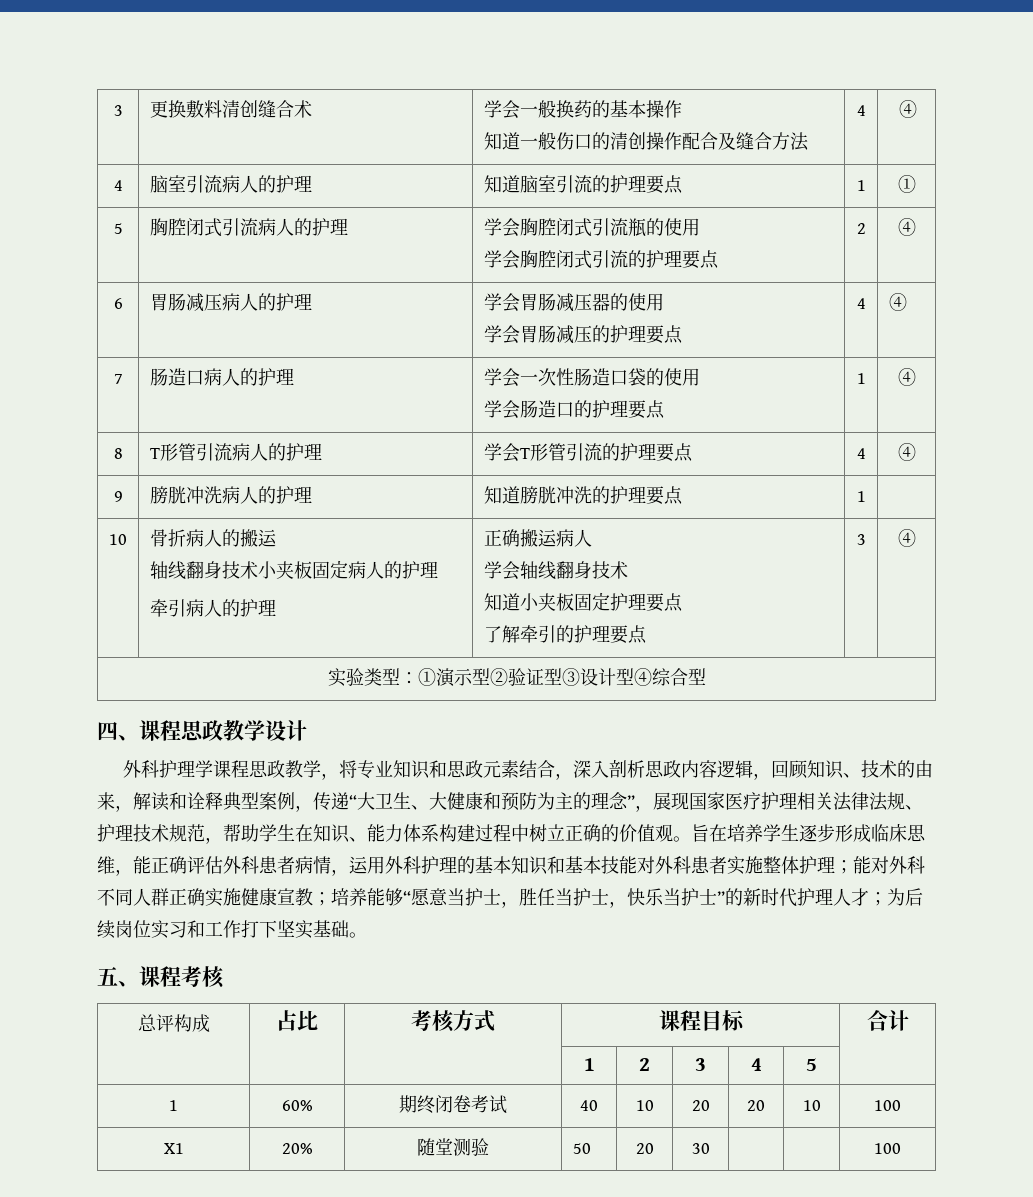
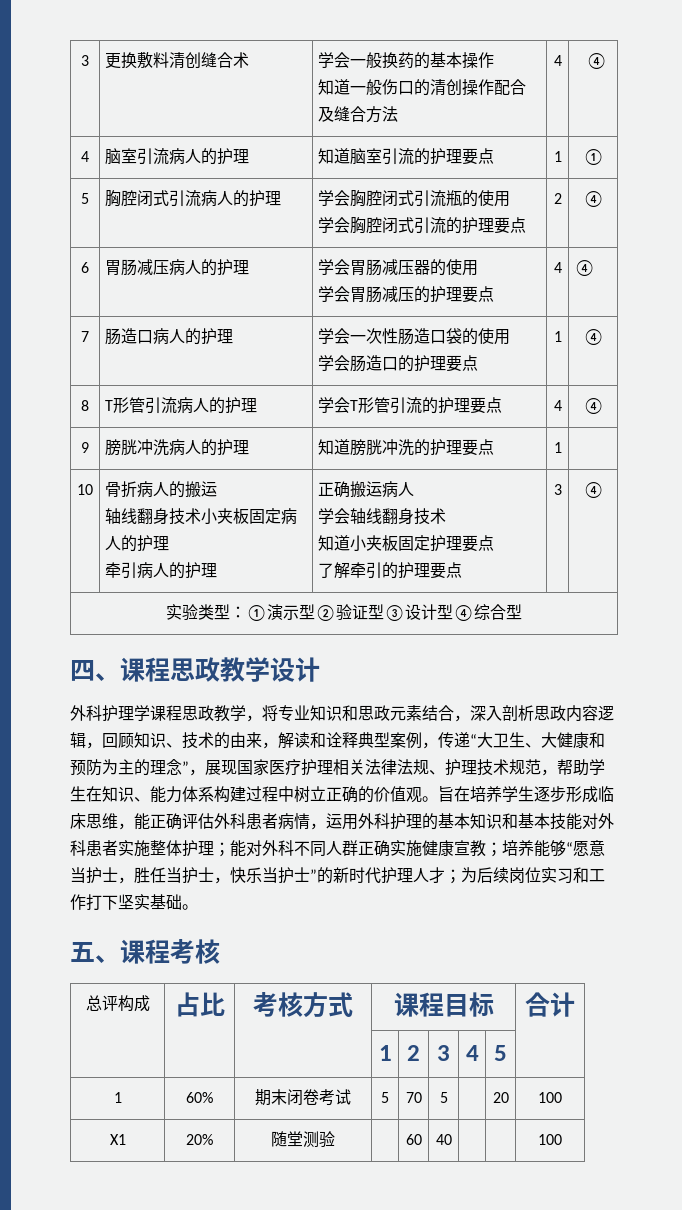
- 1 | 60% | 期终闭卷考试 | 40 | 10 | 20 | 20 | 10 | 100
+ 1 | 60% | 期末闭卷考试 | 5 | 70 | 5 | | 20 | 100
- X1 | 20% | 随堂测验 | 50 | 20 | 30 | | | 100
+ X1 | 20% | 随堂测验 | | 60 | 40 | | | 100

